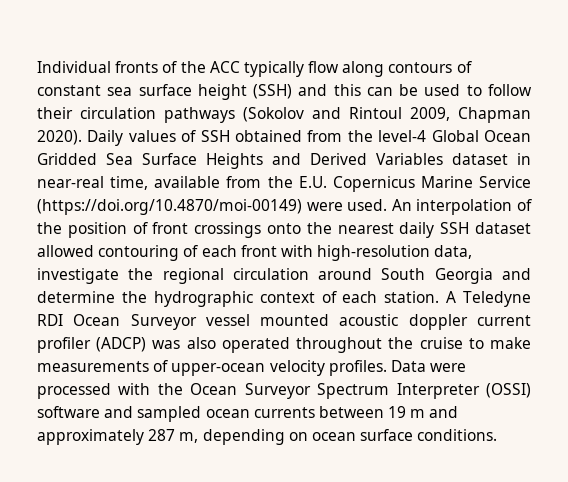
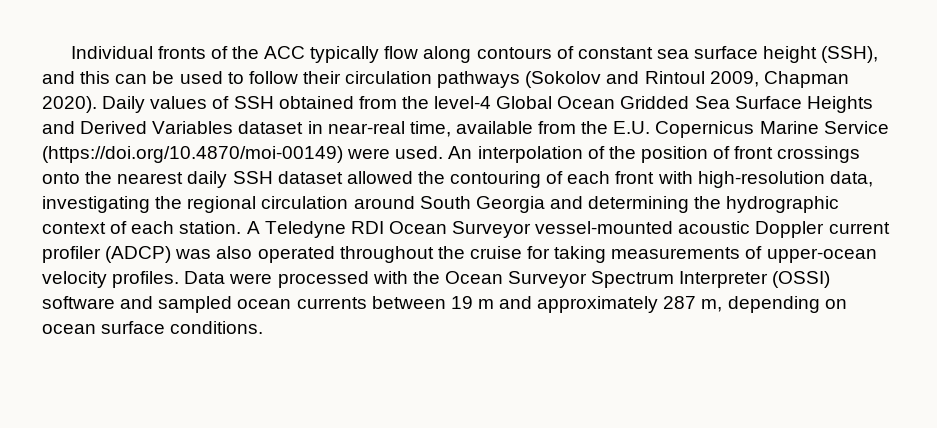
- Individual fronts of the ACC typically flow along contours of constant sea surface height (SSH) and this can be used to follow their circulation pathways (Sokolov and Rintoul 2009, Chapman 2020).
+ Individual fronts of the ACC typically flow along contours of constant sea surface height (SSH), and this can be used to follow their circulation pathways (Sokolov and Rintoul 2009, Chapman 2020).
- An interpolation of the position of front crossings onto the nearest daily SSH dataset allowed contouring of each front with high-resolution data, investigate the regional circulation around South Georgia and determine the hydrographic context of each station.
+ An interpolation of the position of front crossings onto the nearest daily SSH dataset allowed the contouring of each front with high-resolution data, investigating the regional circulation around South Georgia and determining the hydrographic context of each station.
- A Teledyne RDI Ocean Surveyor vessel mounted acoustic doppler current profiler (ADCP) was also operated throughout the cruise to make measurements of upper-ocean velocity profiles.
+ A Teledyne RDI Ocean Surveyor vessel-mounted acoustic Doppler current profiler (ADCP) was also operated throughout the cruise for taking measurements of upper-ocean velocity profiles.

